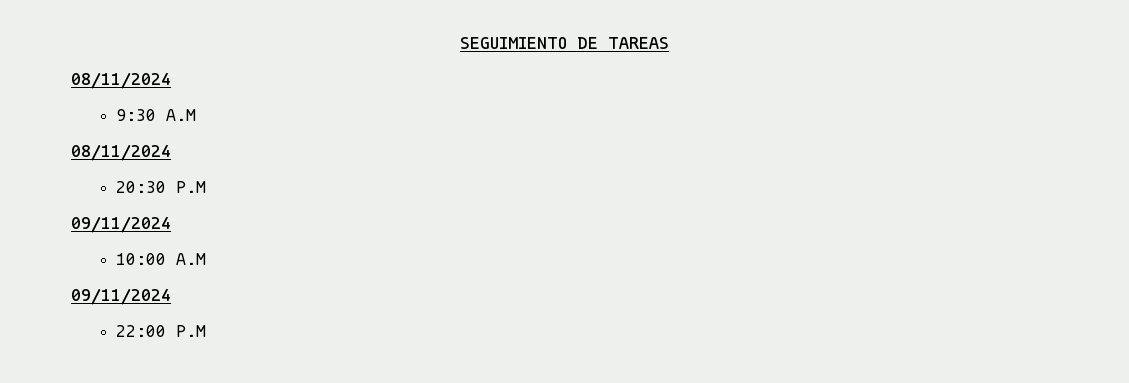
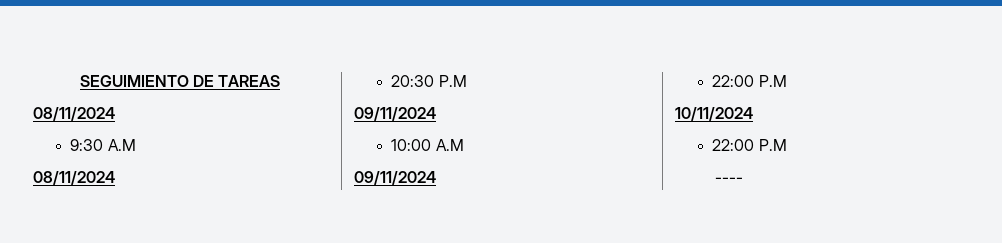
+ 10/11/2024
+ 22:00 P.M
+ ----

